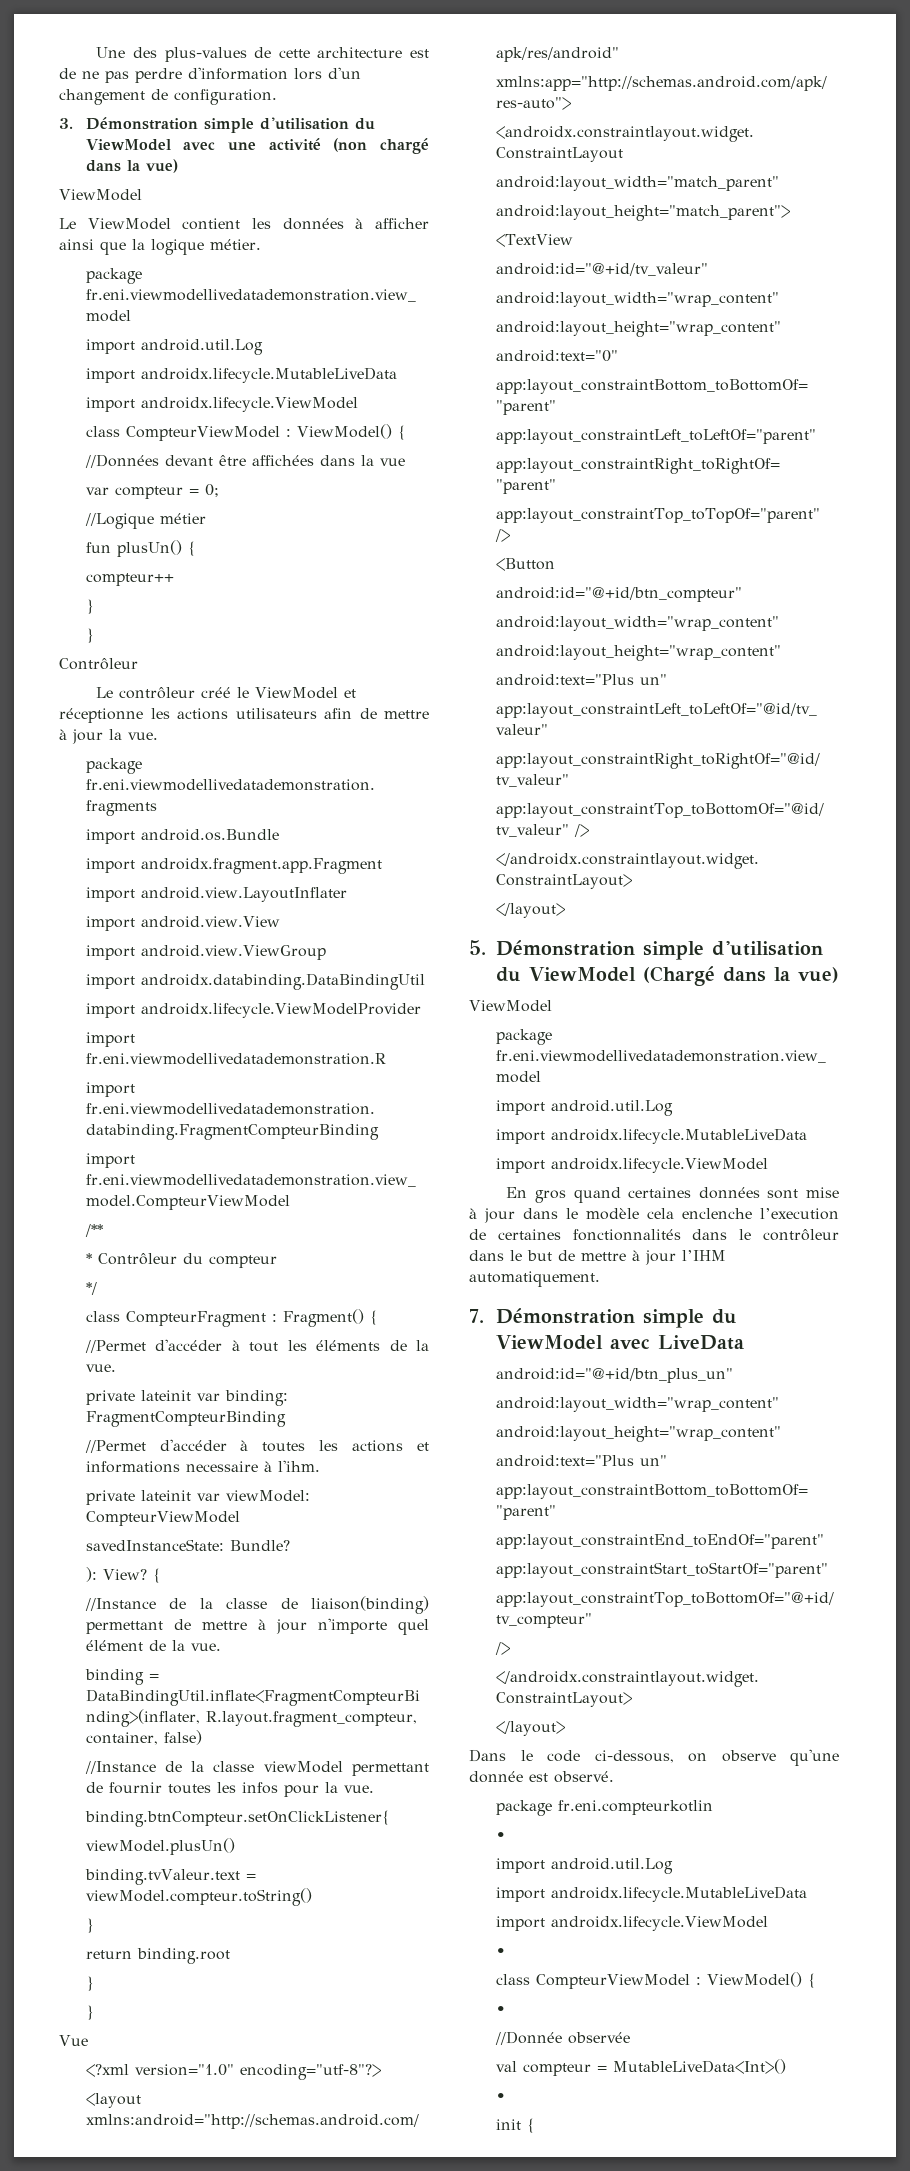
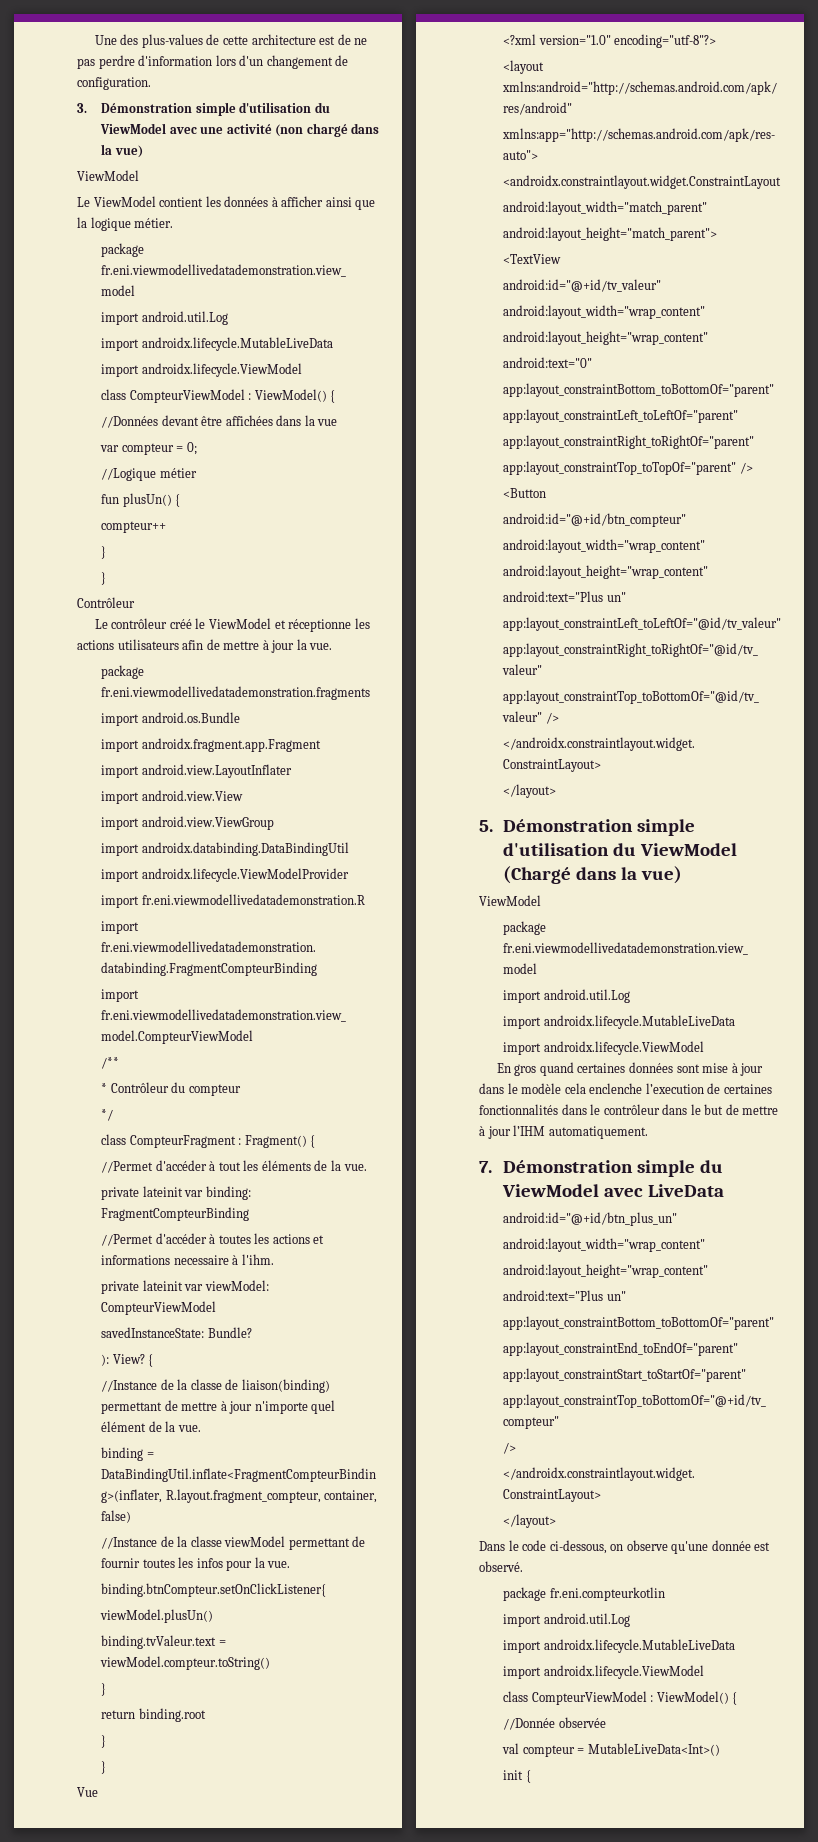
  package fr.eni.compteurkotlin
- •
  import android.util.Log
  import androidx.lifecycle.MutableLiveData
  import androidx.lifecycle.ViewModel
- •
  class CompteurViewModel : ViewModel() {
- •
  val compteur = MutableLiveData<Int>()
- •

